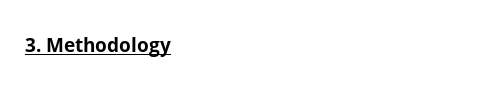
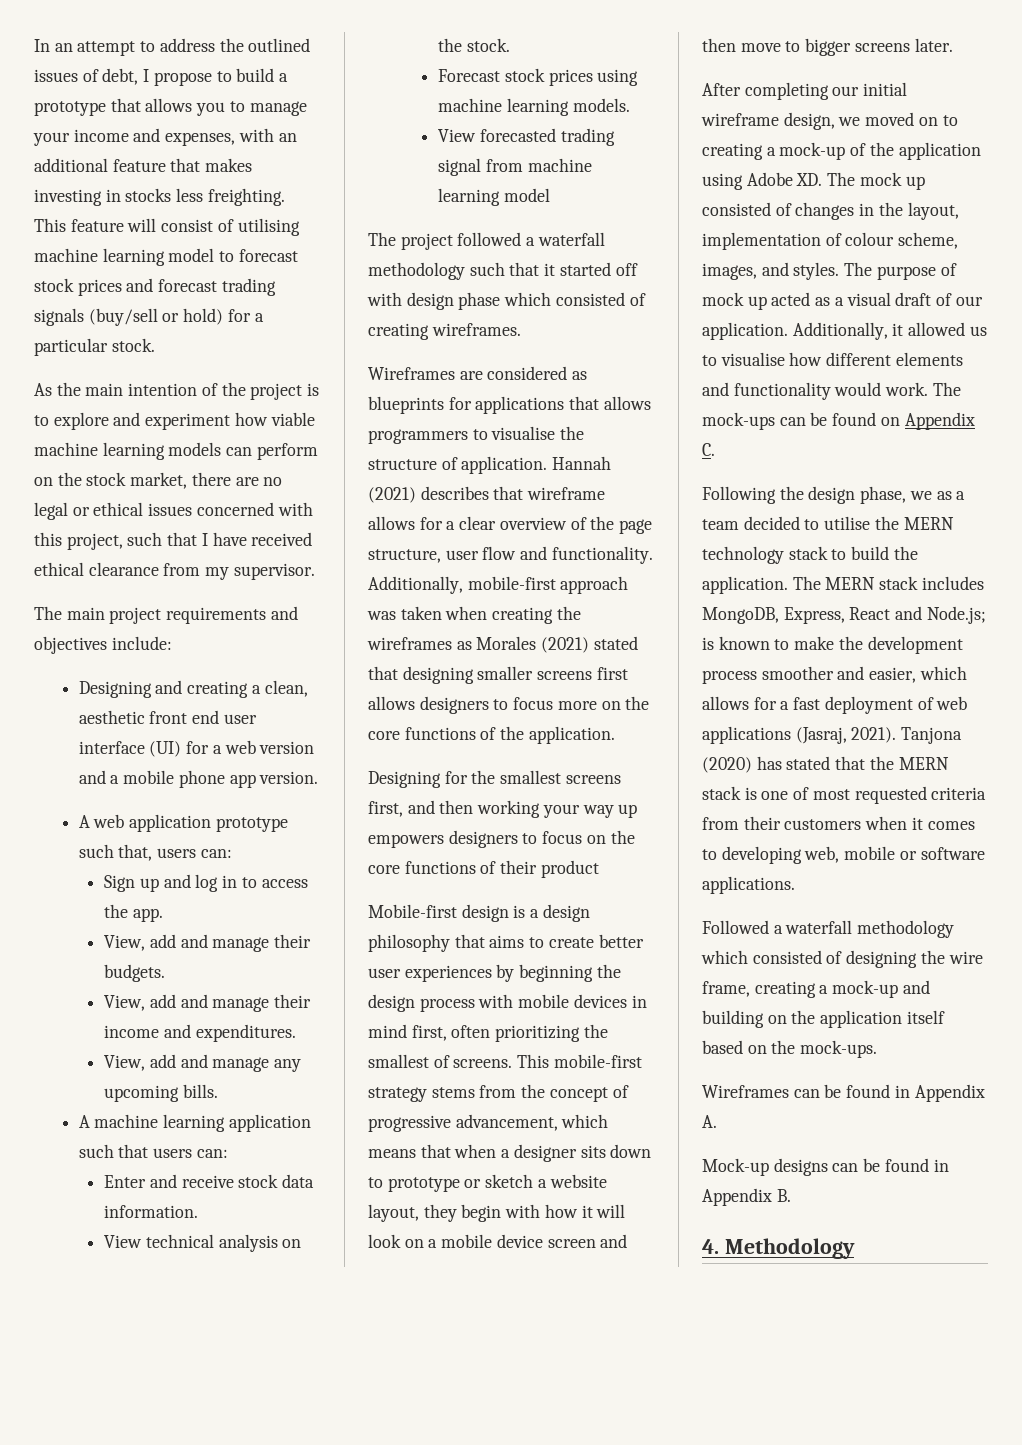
- 3. Methodology
+ In an attempt to address the outlined issues of debt, I propose to build a prototype that allows you to manage your income and expenses, with an additional feature that makes investing in stocks less freighting. This feature will consist of utilising machine learning model to forecast stock prices and forecast trading signals (buy/sell or hold) for a particular stock.
+ As the main intention of the project is to explore and experiment how viable machine learning models can perform on the stock market, there are no legal or ethical issues concerned with this project, such that I have received ethical clearance from my supervisor.
+ The main project requirements and objectives include:
+ Designing and creating a clean, aesthetic front end user interface (UI) for a web version and a mobile phone app version.
+ A web application prototype such that, users can:
+ Sign up and log in to access the app.
+ View, add and manage their budgets.
+ View, add and manage their income and expenditures.
+ View, add and manage any upcoming bills.
+ A machine learning application such that users can:
+ Enter and receive stock data information.
+ View technical analysis on the stock.
+ Forecast stock prices using machine learning models.
+ View forecasted trading signal from machine learning model
+ The project followed a waterfall methodology such that it started off with design phase which consisted of creating wireframes.
+ Wireframes are considered as blueprints for applications that allows programmers to visualise the structure of application. Hannah (2021) describes that wireframe allows for a clear overview of the page structure, user flow and functionality. Additionally, mobile-first approach was taken when creating the wireframes as Morales (2021) stated that designing smaller screens first allows designers to focus more on the core functions of the application.
+ Designing for the smallest screens first, and then working your way up empowers designers to focus on the core functions of their product
+ Mobile-first design is a design philosophy that aims to create better user experiences by beginning the design process with mobile devices in mind first, often prioritizing the smallest of screens. This mobile-first strategy stems from the concept of progressive advancement, which means that when a designer sits down to prototype or sketch a website layout, they begin with how it will look on a mobile device screen and then move to bigger screens later.
+ After completing our initial wireframe design, we moved on to creating a mock-up of the application using Adobe XD. The mock up consisted of changes in the layout, implementation of colour scheme, images, and styles. The purpose of mock up acted as a visual draft of our application. Additionally, it allowed us to visualise how different elements and functionality would work. The mock-ups can be found on Appendix C.
+ Following the design phase, we as a team decided to utilise the MERN technology stack to build the application. The MERN stack includes MongoDB, Express, React and Node.js; is known to make the development process smoother and easier, which allows for a fast deployment of web applications (Jasraj, 2021). Tanjona (2020) has stated that the MERN stack is one of most requested criteria from their customers when it comes to developing web, mobile or software applications.
+ Followed a waterfall methodology which consisted of designing the wire frame, creating a mock-up and building on the application itself based on the mock-ups.
+ Wireframes can be found in Appendix A.
+ Mock-up designs can be found in Appendix B.
+ 4. Methodology

